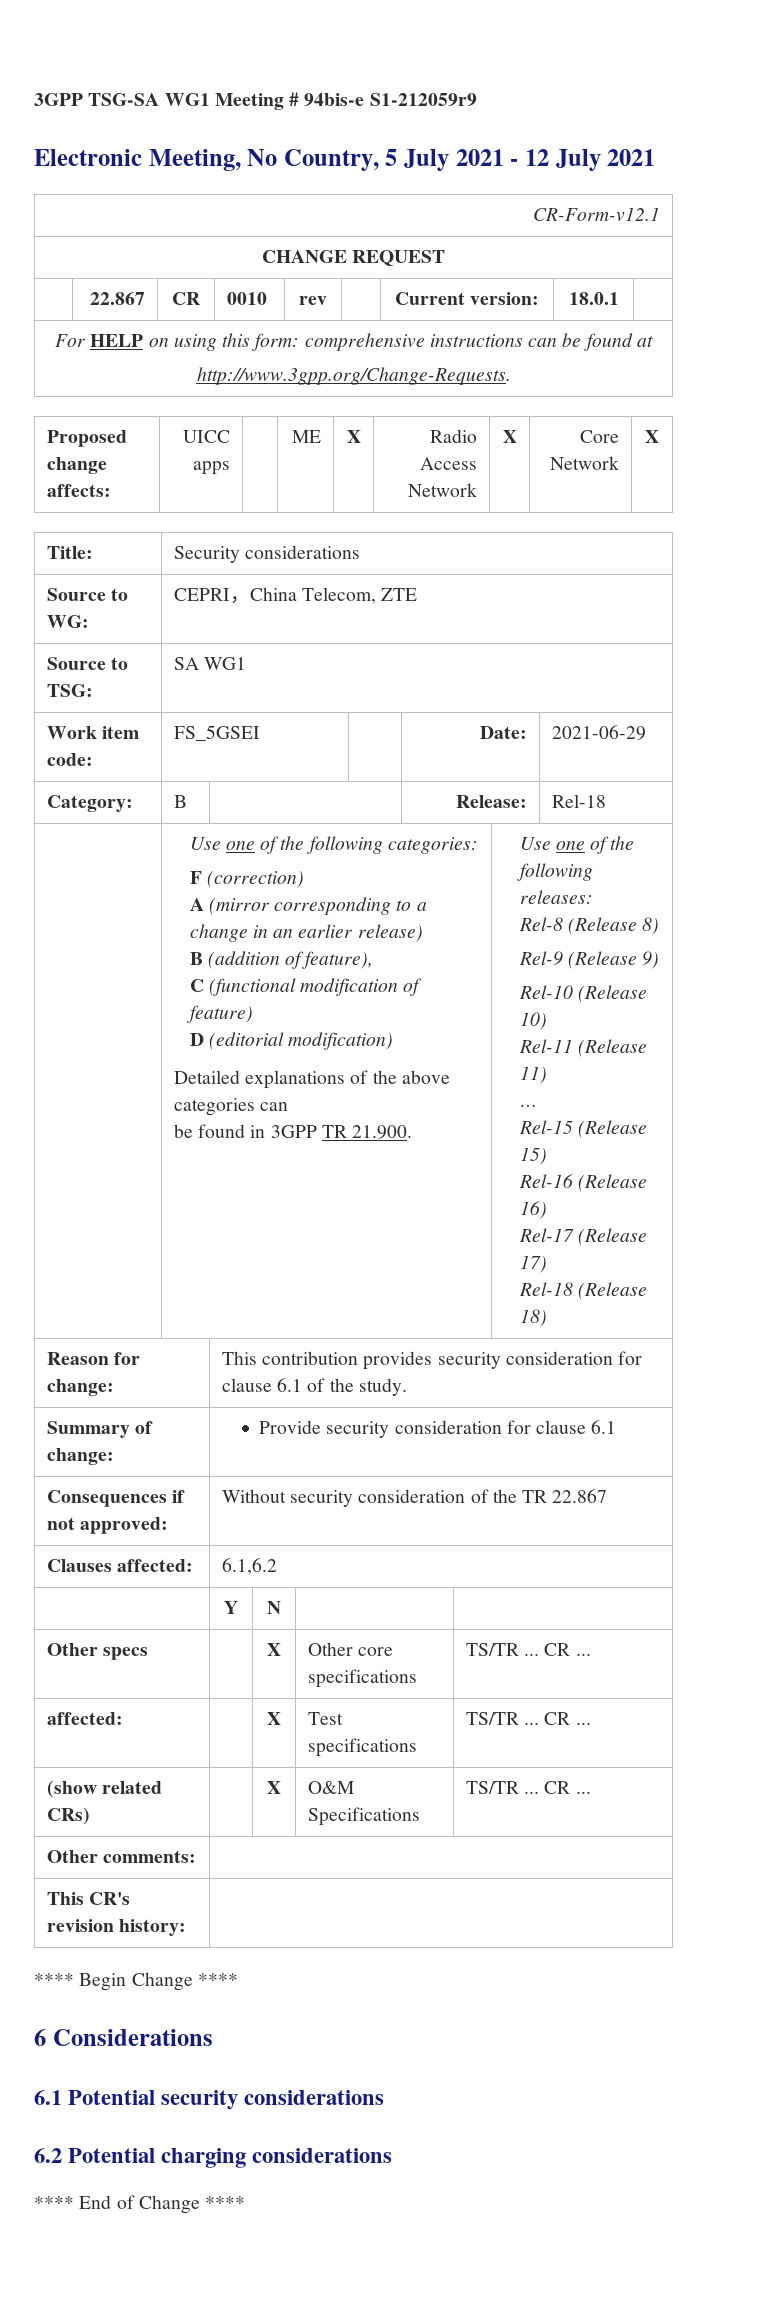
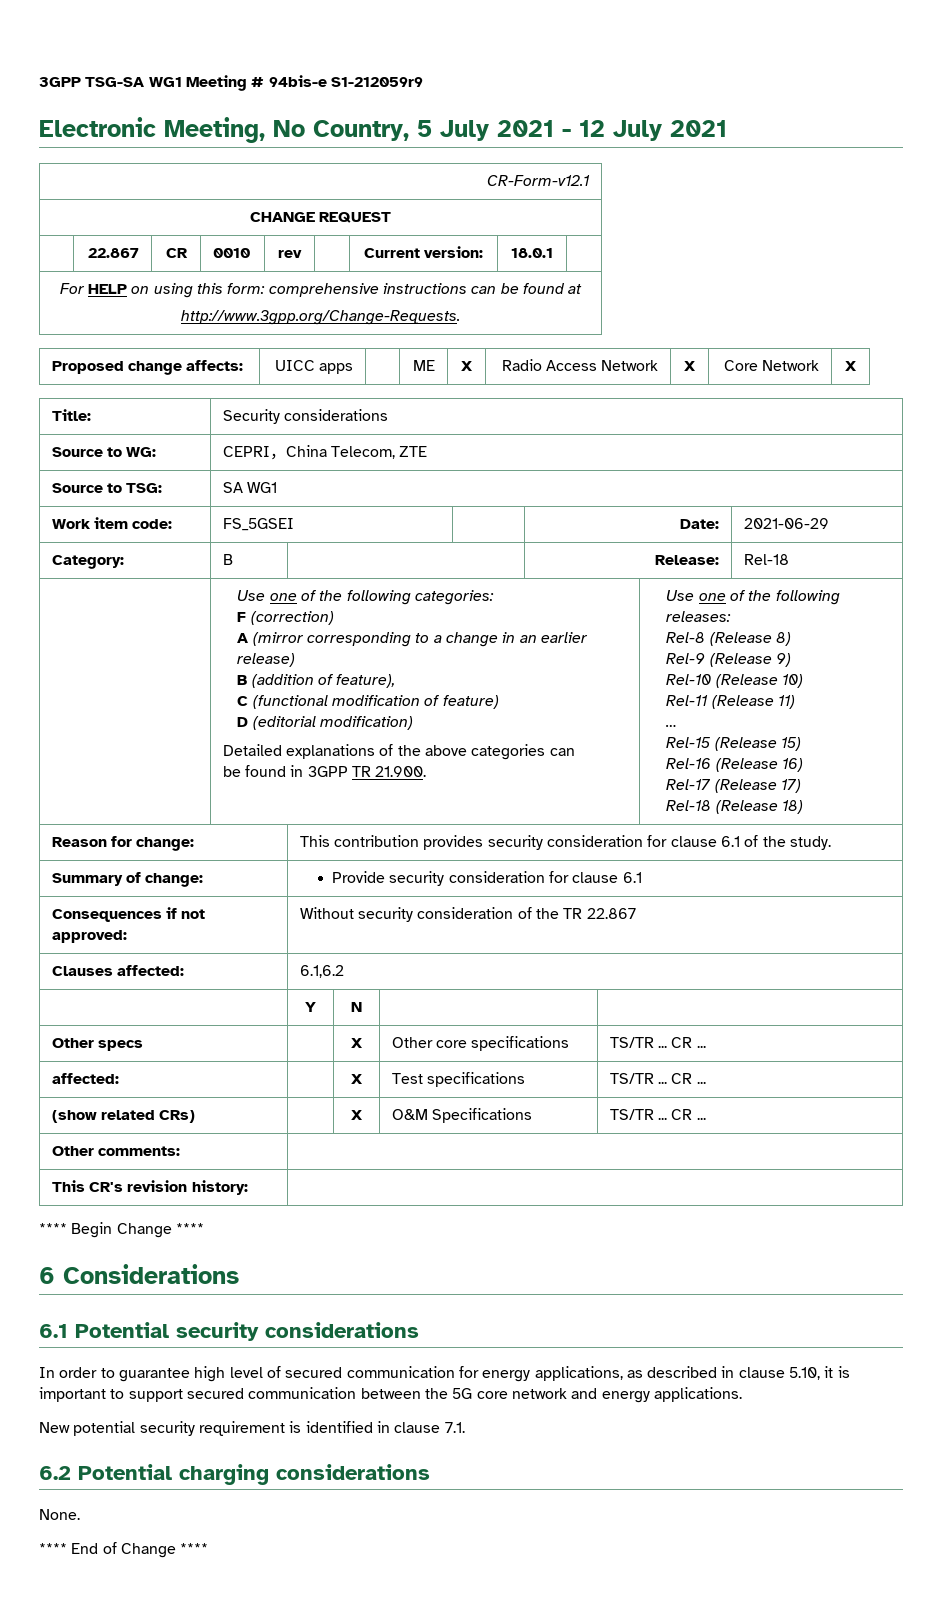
+ In order to guarantee high level of secured communication for energy applications, as described in clause 5.10, it is important to support secured communication between the 5G core network and energy applications.
+ New potential security requirement is identified in clause 7.1.
+ None.

